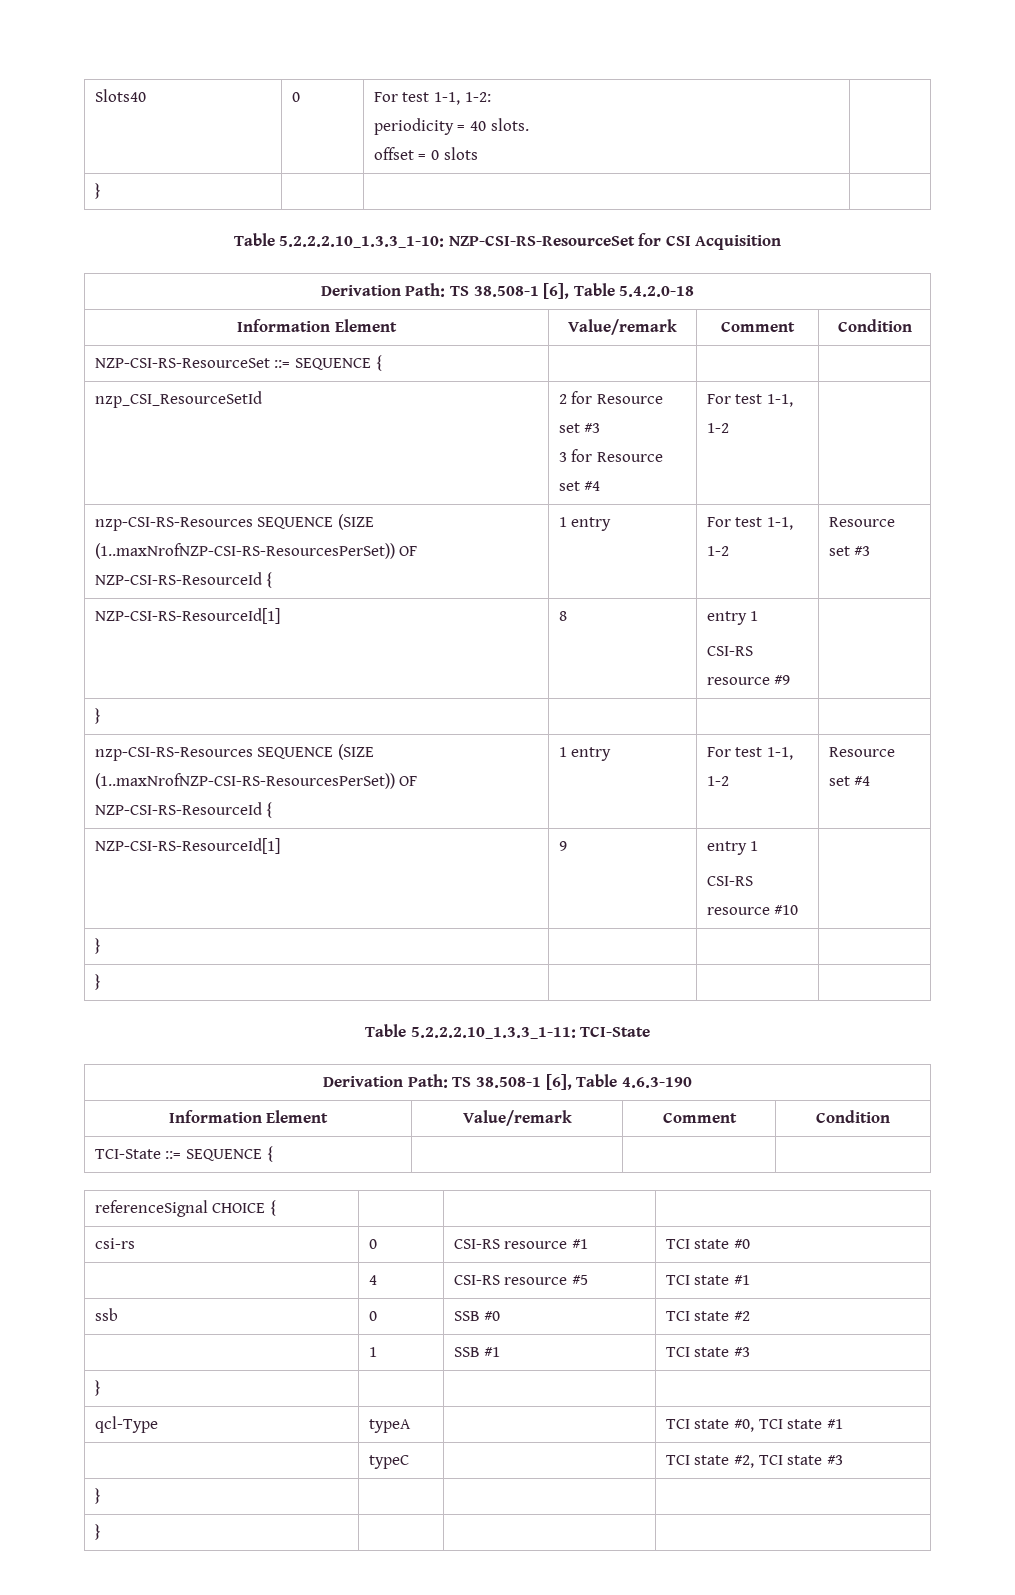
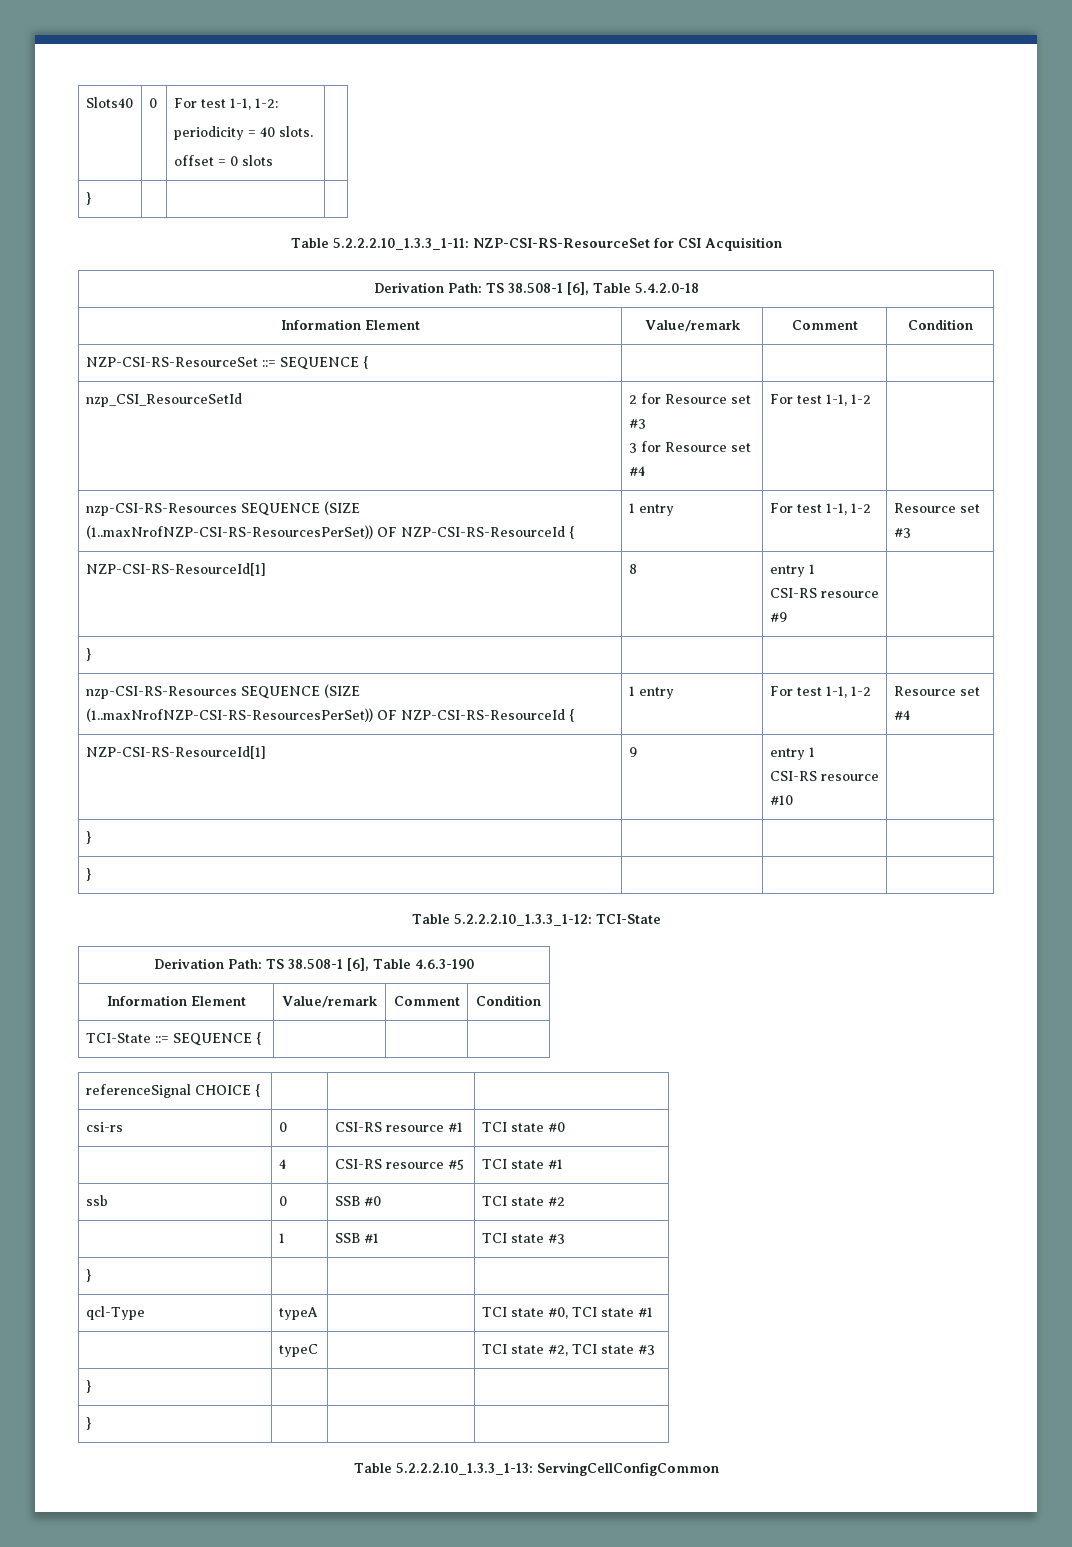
- Table 5.2.2.2.10_1.3.3_1-10: NZP-CSI-RS-ResourceSet for CSI Acquisition
+ Table 5.2.2.2.10_1.3.3_1-11: NZP-CSI-RS-ResourceSet for CSI Acquisition
- Table 5.2.2.2.10_1.3.3_1-11: TCI-State
+ Table 5.2.2.2.10_1.3.3_1-12: TCI-State
+ Table 5.2.2.2.10_1.3.3_1-13: ServingCellConfigCommon

